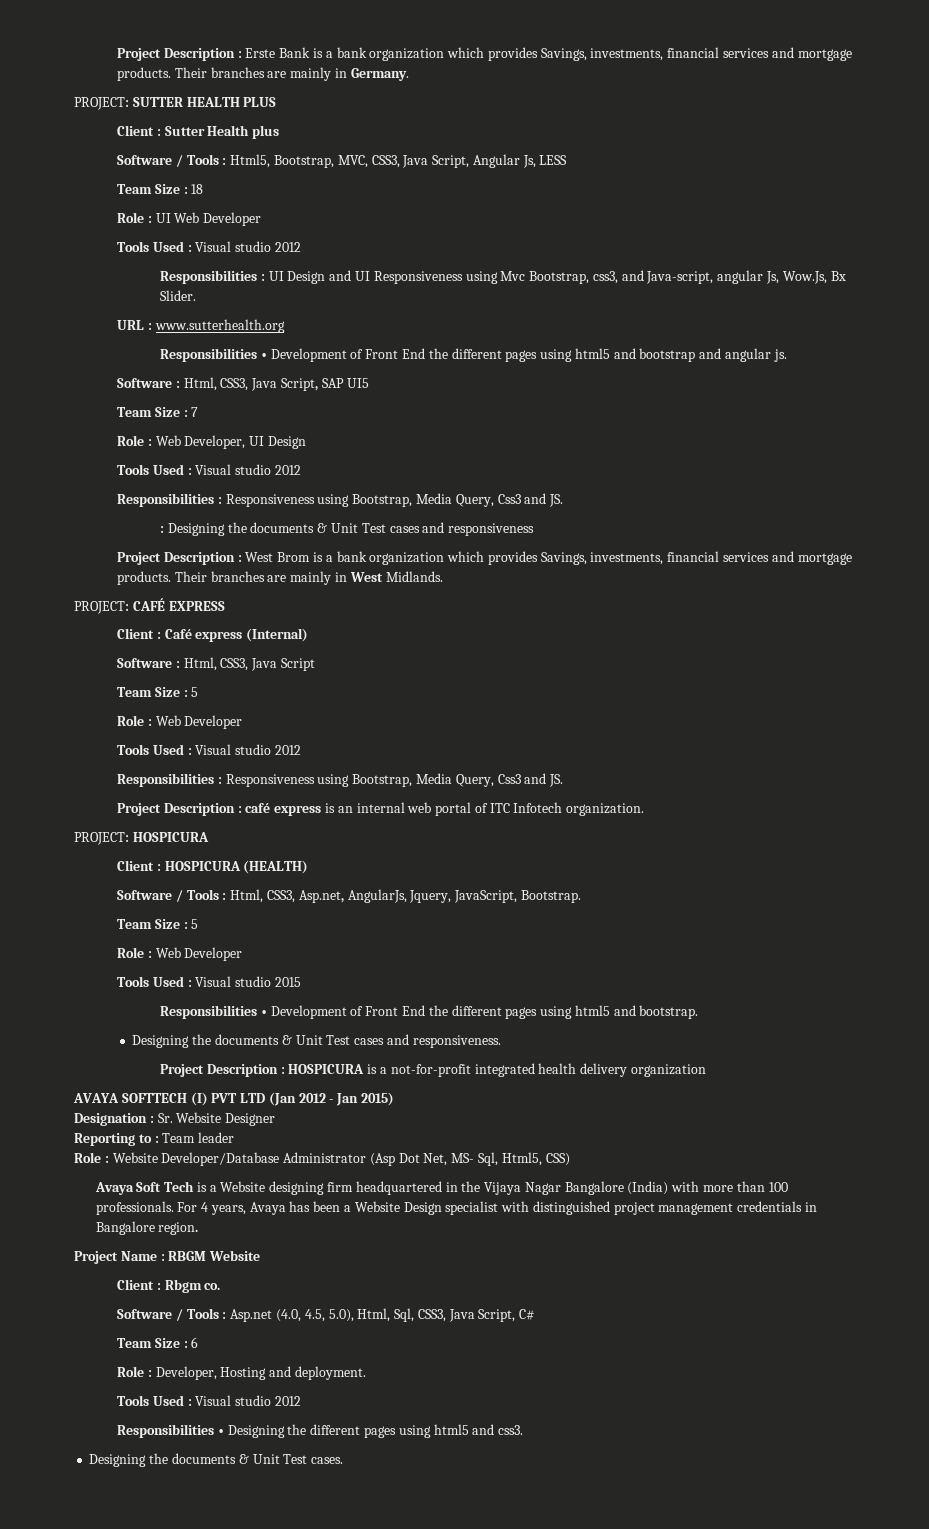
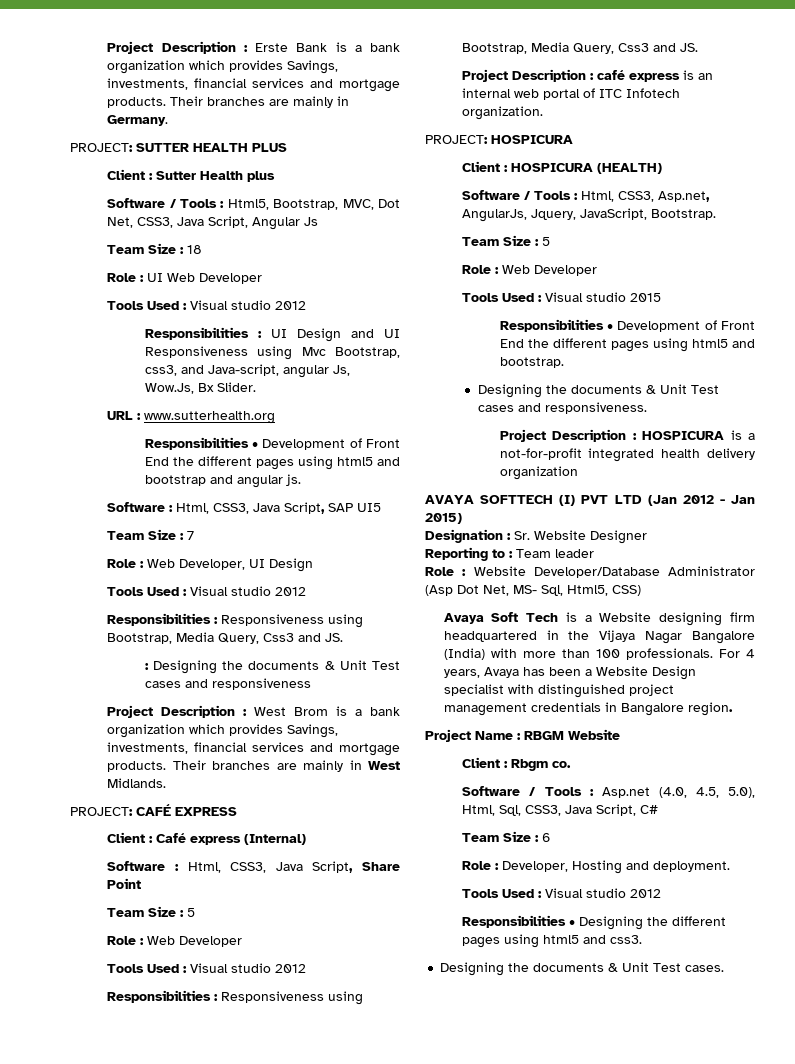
- Software / Tools : Html5, Bootstrap, MVC, CSS3, Java Script, Angular Js, LESS
+ Software / Tools : Html5, Bootstrap, MVC, Dot Net, CSS3, Java Script, Angular Js
- Software : Html, CSS3, Java Script
+ Software : Html, CSS3, Java Script, Share Point

